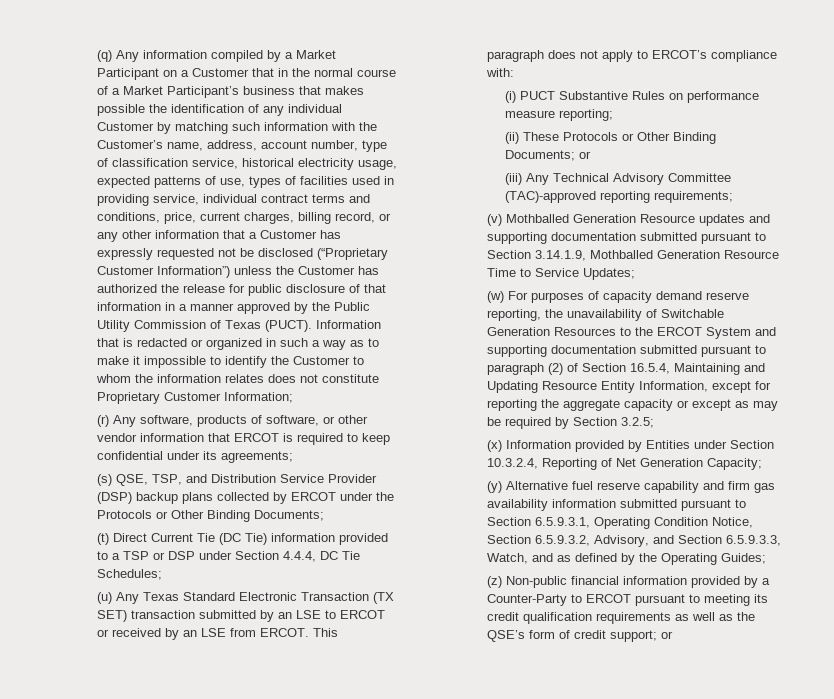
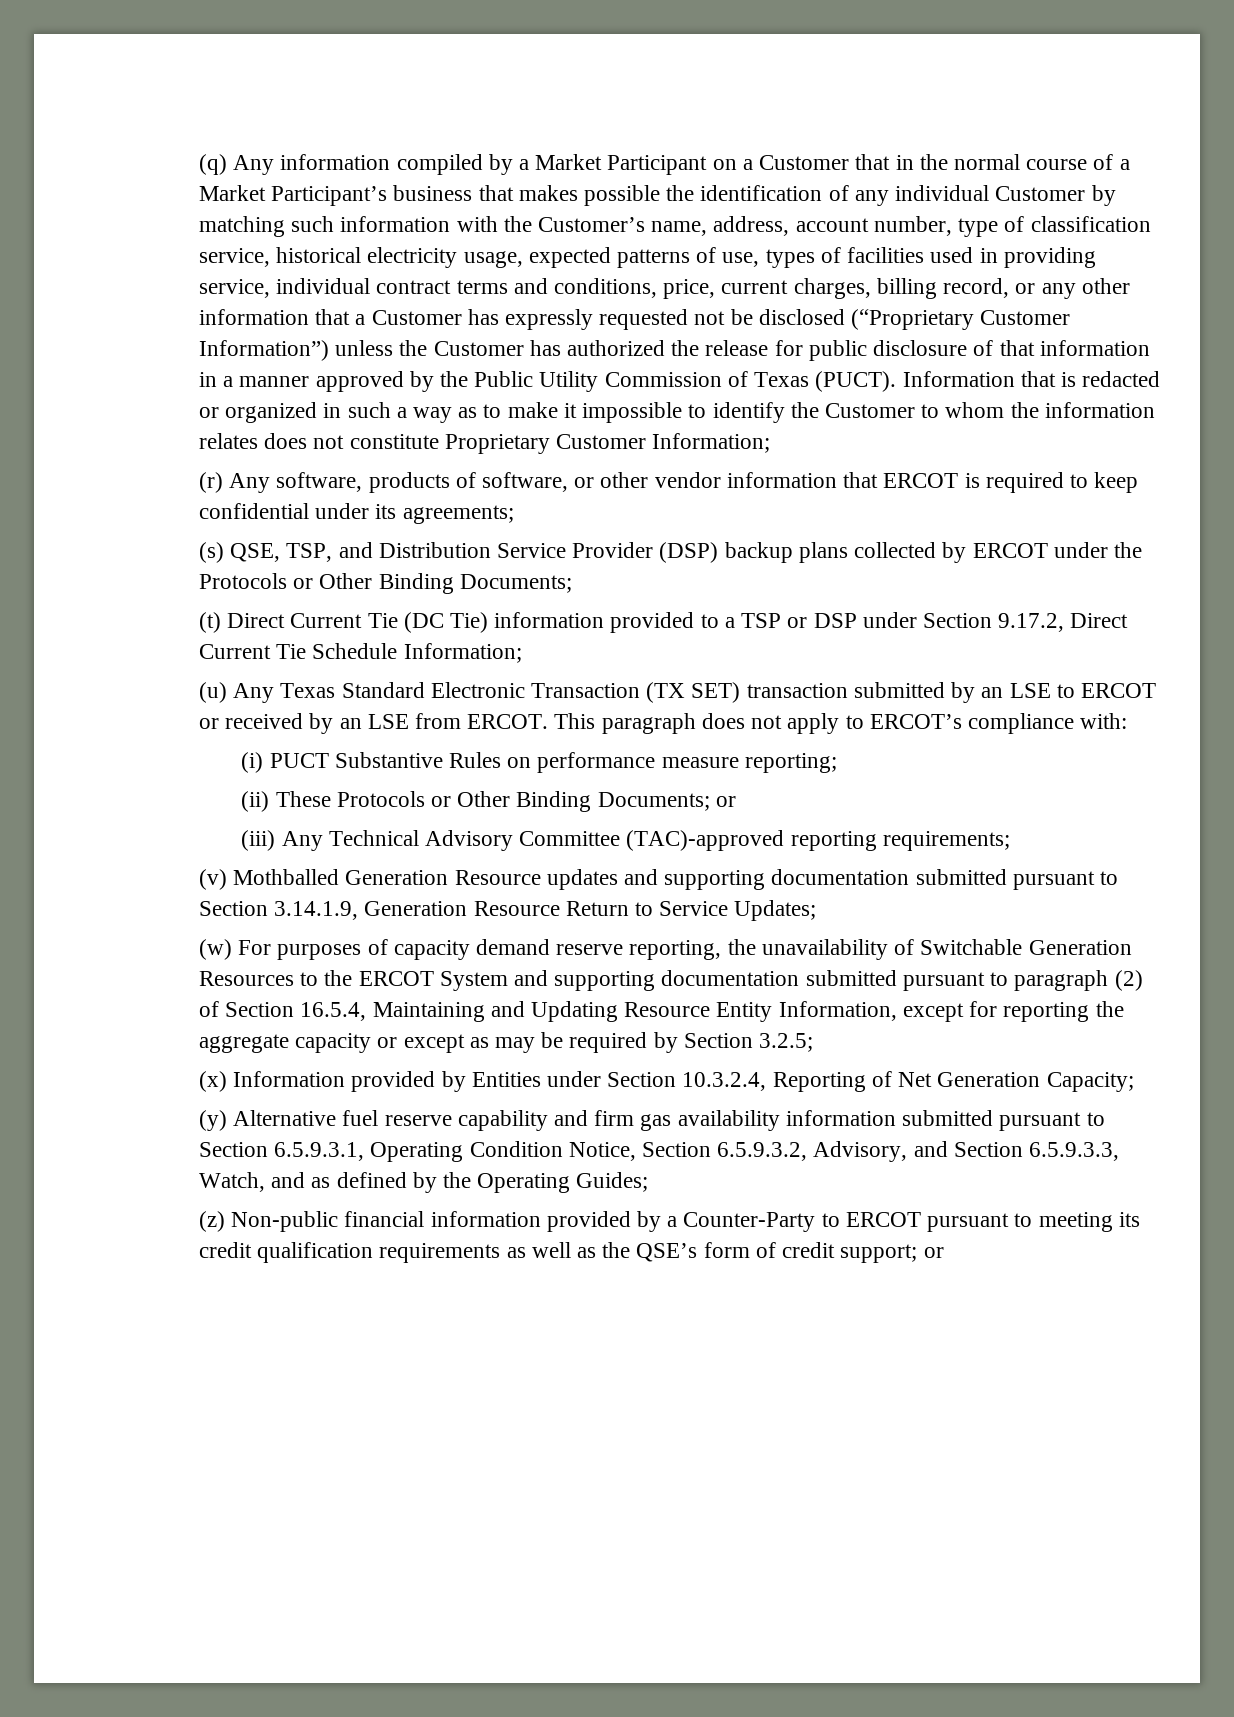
- (t) Direct Current Tie (DC Tie) information provided to a TSP or DSP under Section 4.4.4, DC Tie Schedules;
+ (t) Direct Current Tie (DC Tie) information provided to a TSP or DSP under Section 9.17.2, Direct Current Tie Schedule Information;
- (v) Mothballed Generation Resource updates and supporting documentation submitted pursuant to Section 3.14.1.9, Mothballed Generation Resource Time to Service Updates;
+ (v) Mothballed Generation Resource updates and supporting documentation submitted pursuant to Section 3.14.1.9, Generation Resource Return to Service Updates;

